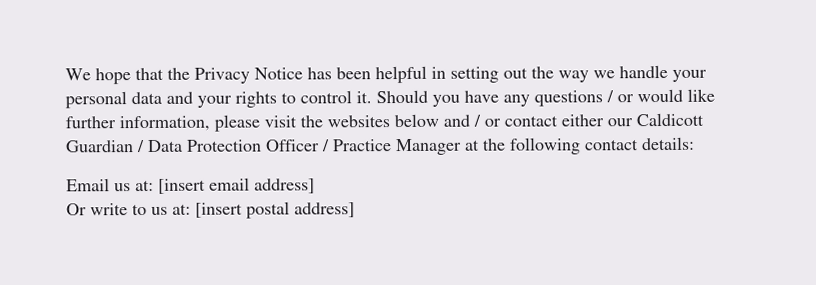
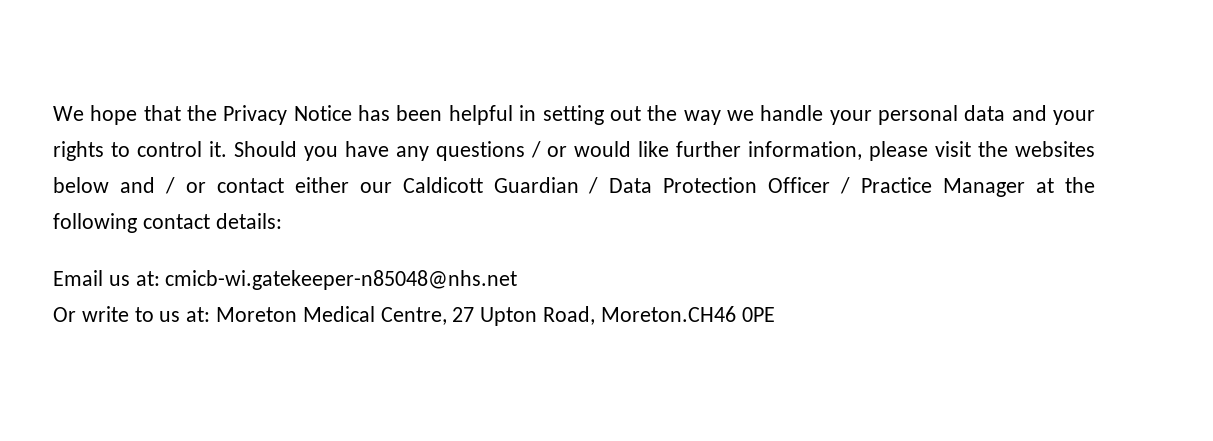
- Email us at: [insert email address]
+ Email us at: cmicb-wi.gatekeeper-n85048@nhs.net
- Or write to us at: [insert postal address]
+ Or write to us at: Moreton Medical Centre, 27 Upton Road, Moreton.CH46 0PE

